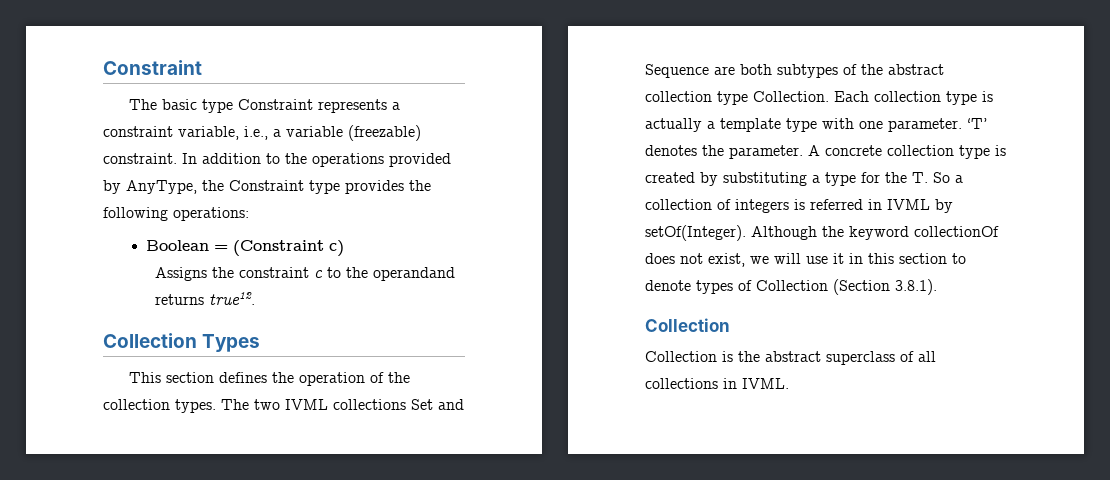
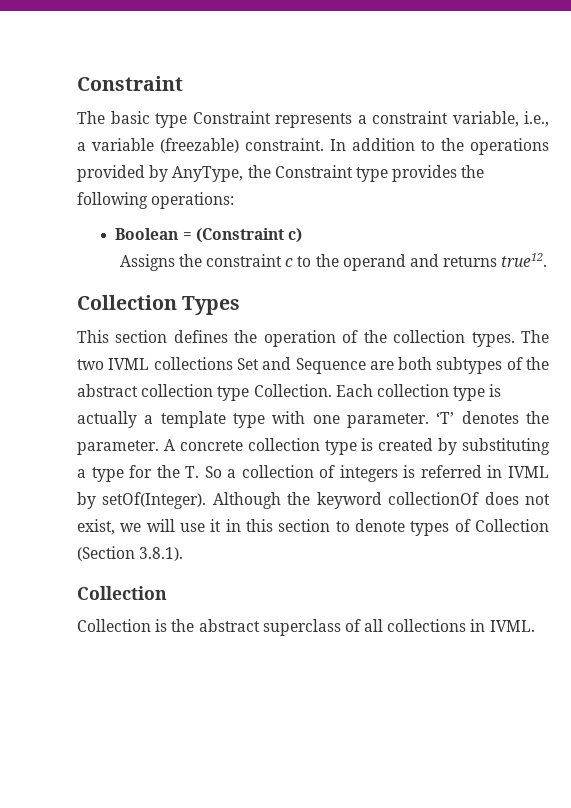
- Assigns the constraint c to the operandand returns true12.
+ Assigns the constraint c to the operand and returns true12.

